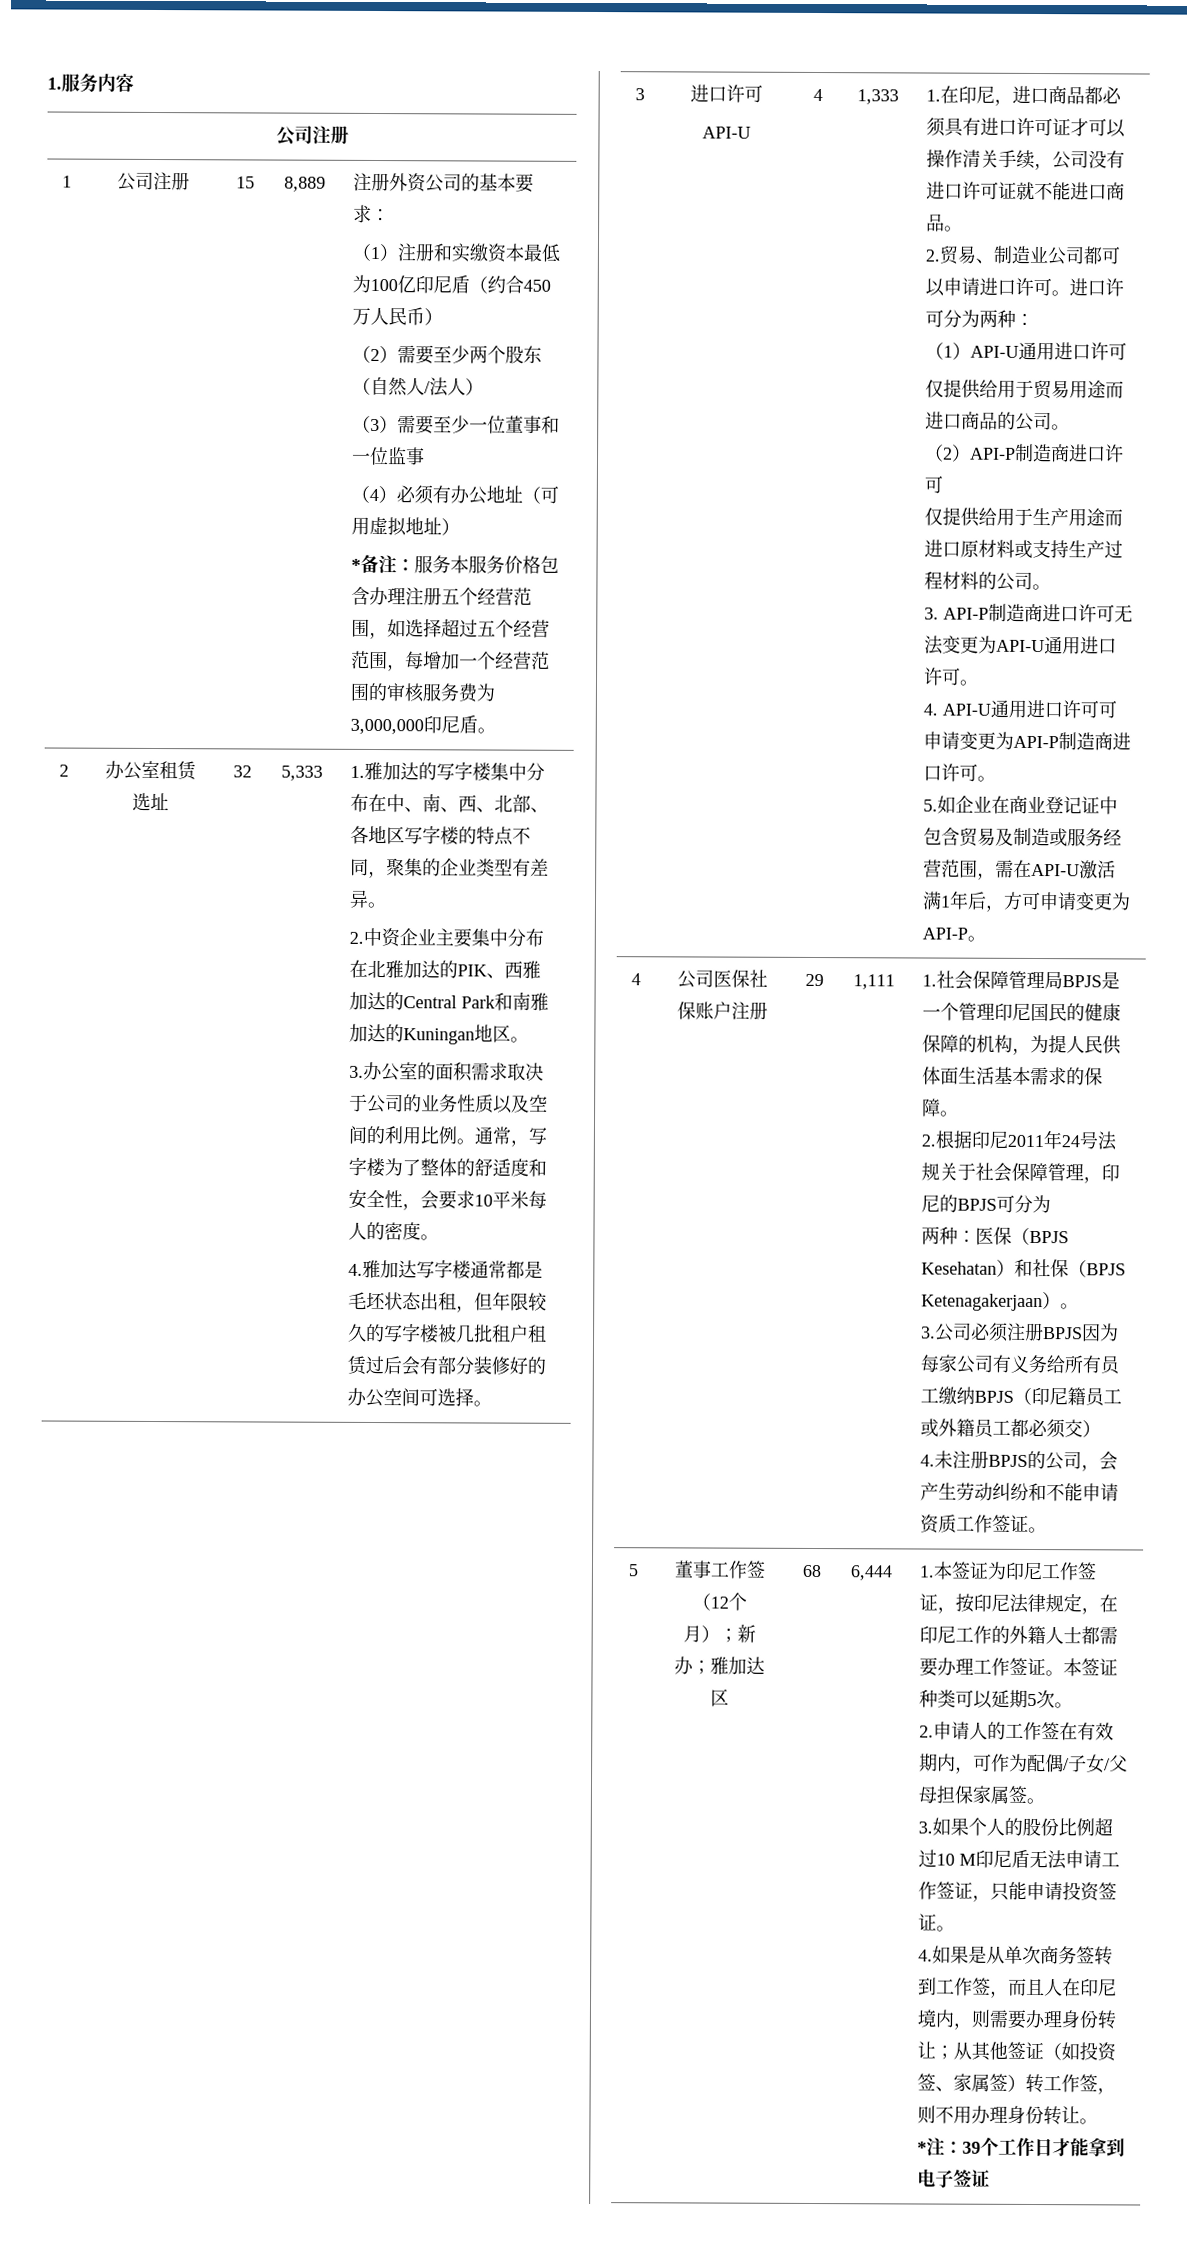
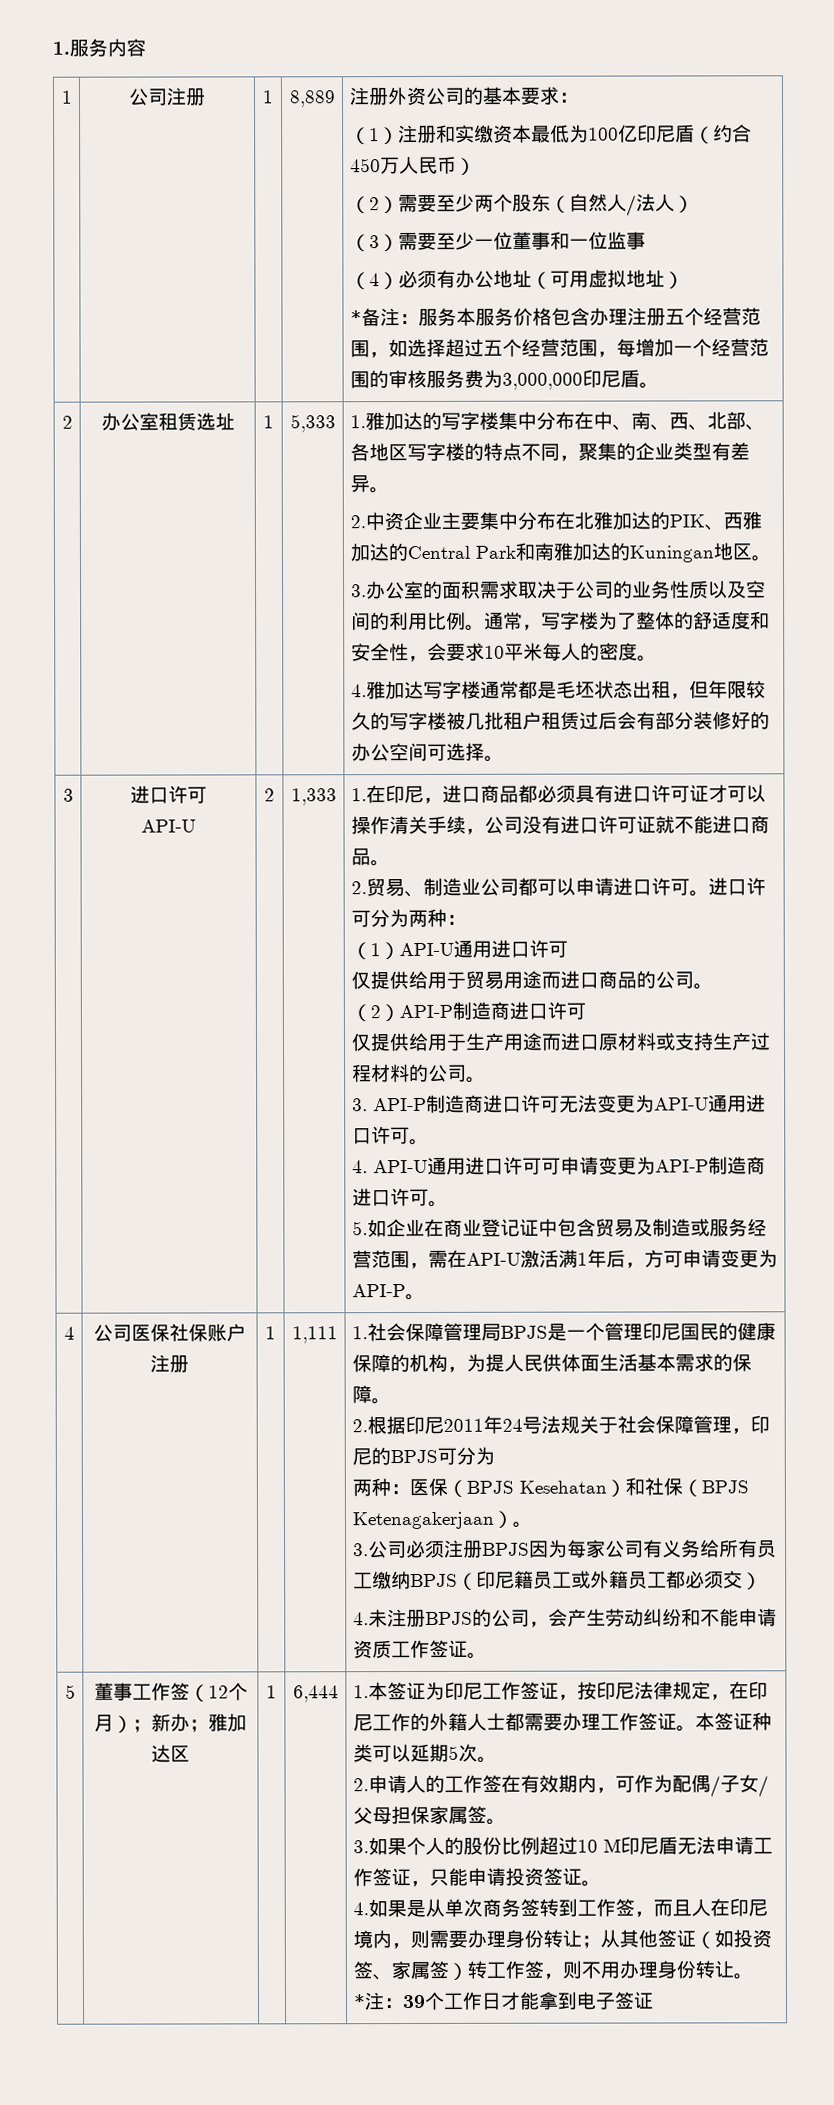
  1.服务内容
- 公司注册
- 公司注册 | 15
+ 公司注册 | 1
- 办公室租赁选址 | 32
+ 办公室租赁选址 | 1
- API-U | 4
+ API-U | 2
- 公司医保社保账户注册 | 29
+ 公司医保社保账户注册 | 1
- 董事工作签（12个月）；新办；雅加达区 | 68
+ 董事工作签（12个月）；新办；雅加达区 | 1

